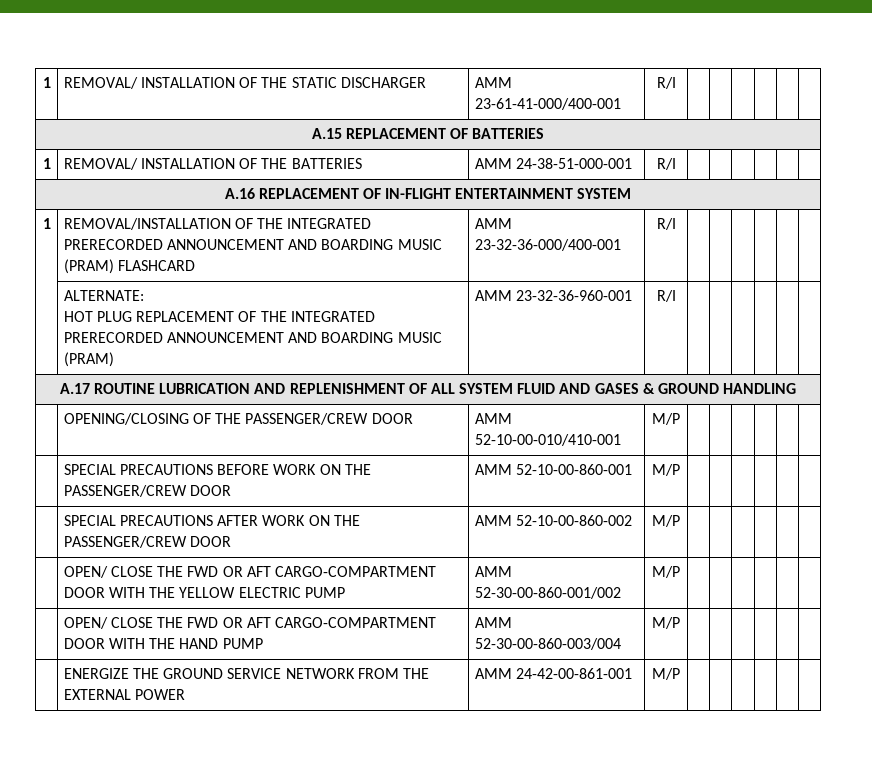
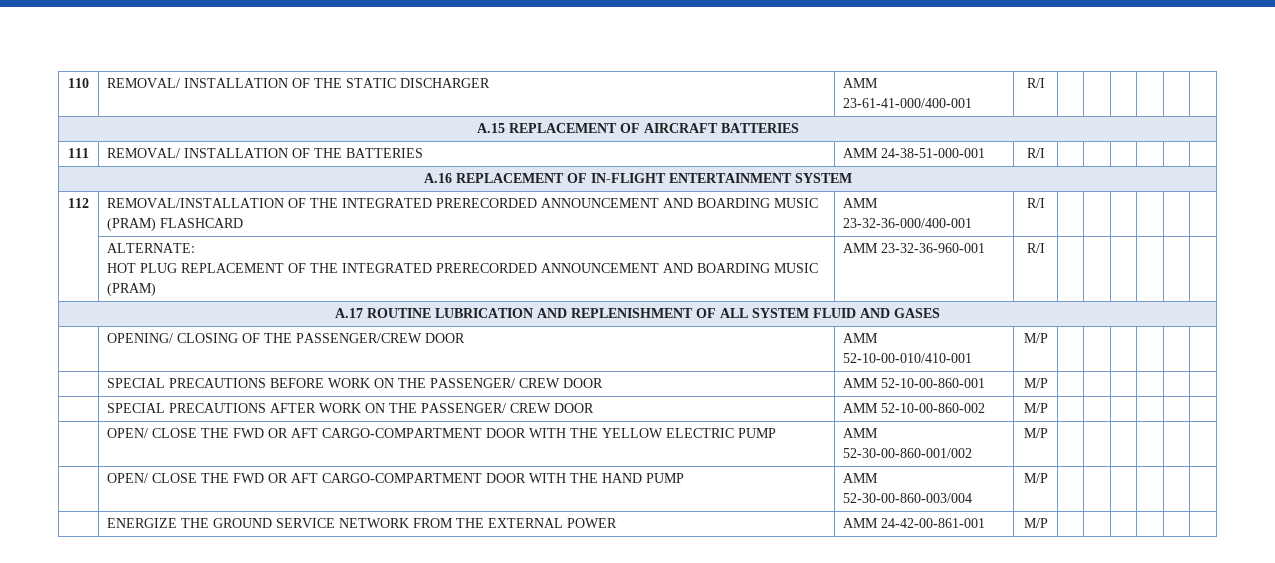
- 1 | REMOVAL/ INSTALLATION OF THE STATIC DISCHARGER | AMM 23-61-41-000/400-001 | R/I | | | | | |
+ 110 | REMOVAL/ INSTALLATION OF THE STATIC DISCHARGER | AMM 23-61-41-000/400-001 | R/I | | | | | |
- A.15 REPLACEMENT OF BATTERIES
+ A.15 REPLACEMENT OF AIRCRAFT BATTERIES
- 1 | REMOVAL/ INSTALLATION OF THE BATTERIES | AMM 24-38-51-000-001 | R/I | | | | | |
+ 111 | REMOVAL/ INSTALLATION OF THE BATTERIES | AMM 24-38-51-000-001 | R/I | | | | | |
- 1 | REMOVAL/INSTALLATION OF THE INTEGRATED PRERECORDED ANNOUNCEMENT AND BOARDING MUSIC (PRAM) FLASHCARD | AMM 23-32-36-000/400-001 | R/I | | | | | |
+ 112 | REMOVAL/INSTALLATION OF THE INTEGRATED PRERECORDED ANNOUNCEMENT AND BOARDING MUSIC (PRAM) FLASHCARD | AMM 23-32-36-000/400-001 | R/I | | | | | |
- A.17 ROUTINE LUBRICATION AND REPLENISHMENT OF ALL SYSTEM FLUID AND GASES & GROUND HANDLING
- | OPENING/CLOSING OF THE PASSENGER/CREW DOOR | AMM 52-10-00-010/410-001 | M/P | | | | | |
+ A.17 ROUTINE LUBRICATION AND REPLENISHMENT OF ALL SYSTEM FLUID AND GASES
+ | OPENING/ CLOSING OF THE PASSENGER/CREW DOOR | AMM 52-10-00-010/410-001 | M/P | | | | | |
- | SPECIAL PRECAUTIONS BEFORE WORK ON THE PASSENGER/CREW DOOR | AMM 52-10-00-860-001 | M/P | | | | | |
+ | SPECIAL PRECAUTIONS BEFORE WORK ON THE PASSENGER/ CREW DOOR | AMM 52-10-00-860-001 | M/P | | | | | |
- | SPECIAL PRECAUTIONS AFTER WORK ON THE PASSENGER/CREW DOOR | AMM 52-10-00-860-002 | M/P | | | | | |
+ | SPECIAL PRECAUTIONS AFTER WORK ON THE PASSENGER/ CREW DOOR | AMM 52-10-00-860-002 | M/P | | | | | |

